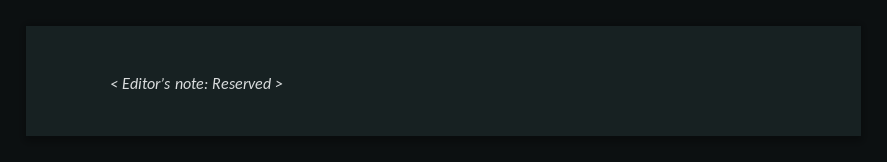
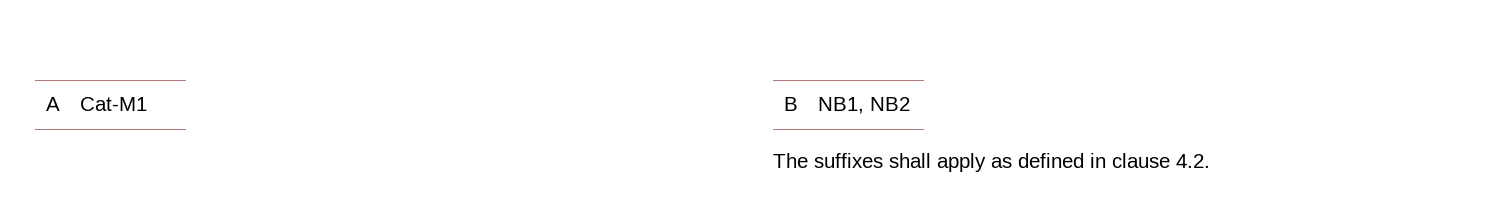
- < Editor’s note: Reserved >
+ A | Cat-M1
+ B | NB1, NB2
+ The suffixes shall apply as defined in clause 4.2.

